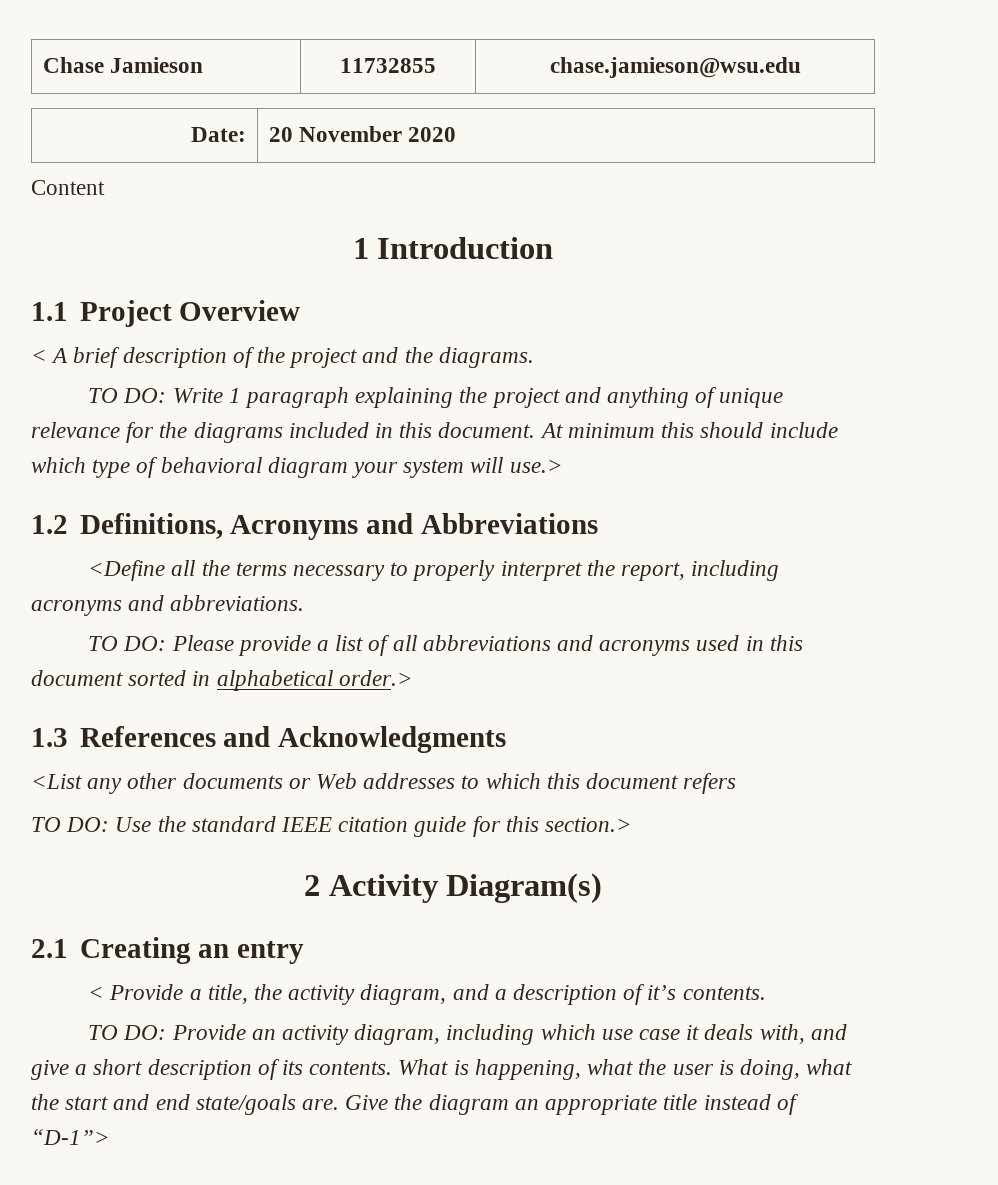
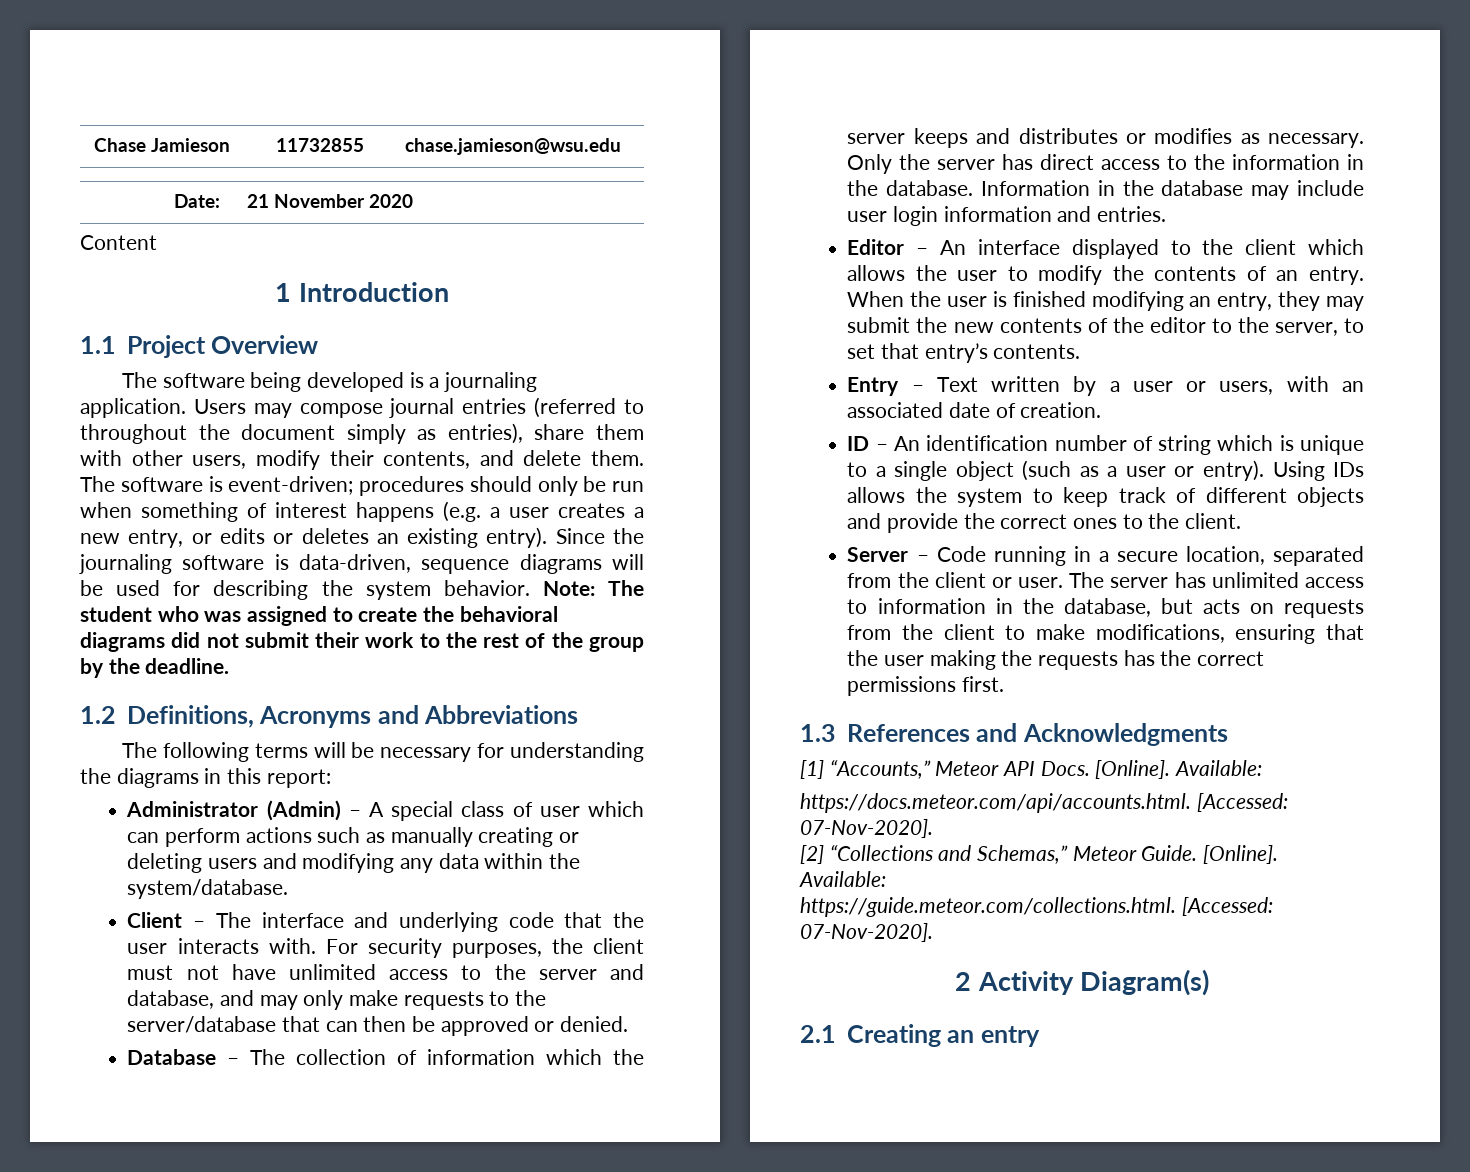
- Date: | 20 November 2020
+ Date: | 21 November 2020
- < A brief description of the project and the diagrams.
- TO DO: Write 1 paragraph explaining the project and anything of unique relevance for the diagrams included in this document. At minimum this should include which type of behavioral diagram your system will use.>
+ The software being developed is a journaling application. Users may compose journal entries (referred to throughout the document simply as entries), share them with other users, modify their contents, and delete them. The software is event-driven; procedures should only be run when something of interest happens (e.g. a user creates a new entry, or edits or deletes an existing entry). Since the journaling software is data-driven, sequence diagrams will be used for describing the system behavior. Note: The student who was assigned to create the behavioral diagrams did not submit their work to the rest of the group by the deadline.
- <Define all the terms necessary to properly interpret the report, including acronyms and abbreviations.
- TO DO: Please provide a list of all abbreviations and acronyms used in this document sorted in alphabetical order.>
+ The following terms will be necessary for understanding the diagrams in this report:
+ Administrator (Admin) – A special class of user which can perform actions such as manually creating or deleting users and modifying any data within the system/database.
+ Client – The interface and underlying code that the user interacts with. For security purposes, the client must not have unlimited access to the server and database, and may only make requests to the server/database that can then be approved or denied.
+ Database – The collection of information which the server keeps and distributes or modifies as necessary. Only the server has direct access to the information in the database. Information in the database may include user login information and entries.
+ Editor – An interface displayed to the client which allows the user to modify the contents of an entry. When the user is finished modifying an entry, they may submit the new contents of the editor to the server, to set that entry’s contents.
+ Entry – Text written by a user or users, with an associated date of creation.
+ ID – An identification number of string which is unique to a single object (such as a user or entry). Using IDs allows the system to keep track of different objects and provide the correct ones to the client.
+ Server – Code running in a secure location, separated from the client or user. The server has unlimited access to information in the database, but acts on requests from the client to make modifications, ensuring that the user making the requests has the correct permissions first.
  1.3 References and Acknowledgments
- <List any other documents or Web addresses to which this document refers
- TO DO: Use the standard IEEE citation guide for this section.>
+ [1] “Accounts,” Meteor API Docs. [Online]. Available:
+ https://docs.meteor.com/api/accounts.html. [Accessed: 07-Nov-2020].
+ [2] “Collections and Schemas,” Meteor Guide. [Online]. Available:
+ https://guide.meteor.com/collections.html. [Accessed: 07-Nov-2020].
- < Provide a title, the activity diagram, and a description of it’s contents.
- TO DO: Provide an activity diagram, including which use case it deals with, and give a short description of its contents. What is happening, what the user is doing, what the start and end state/goals are. Give the diagram an appropriate title instead of “D-1”>

